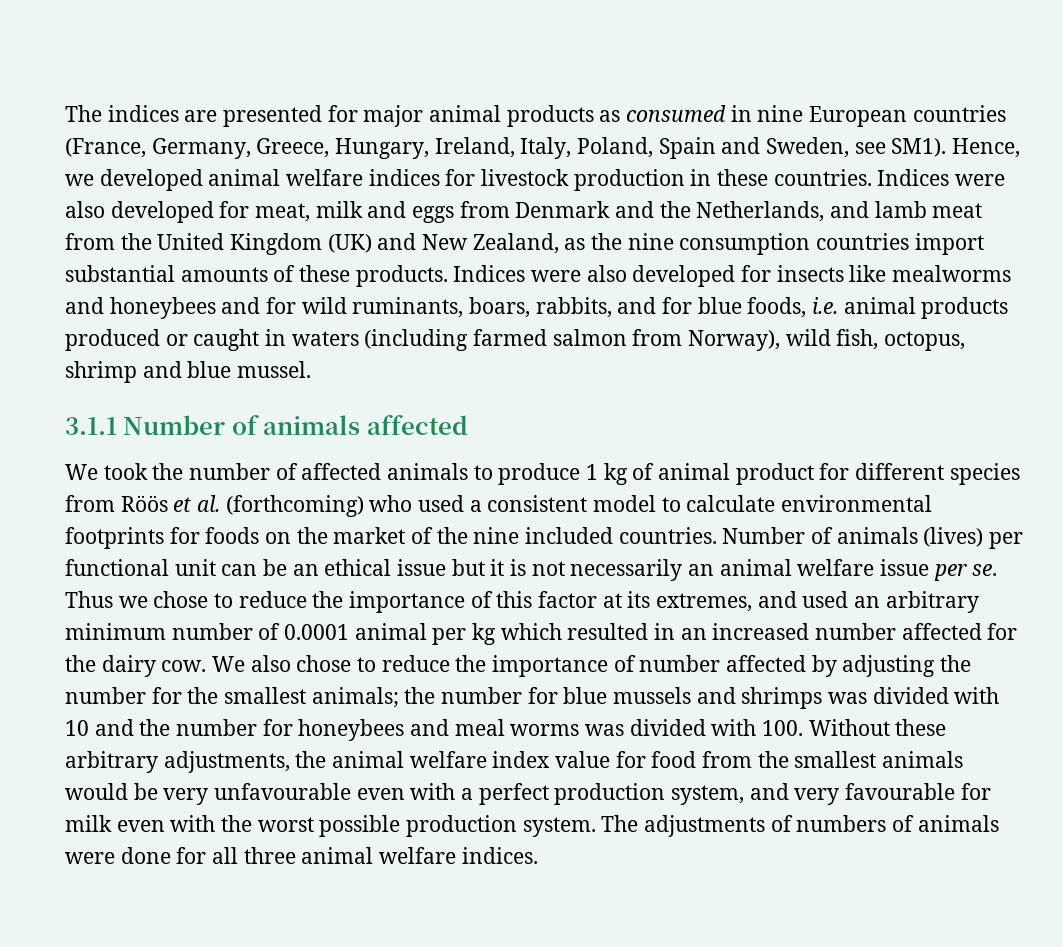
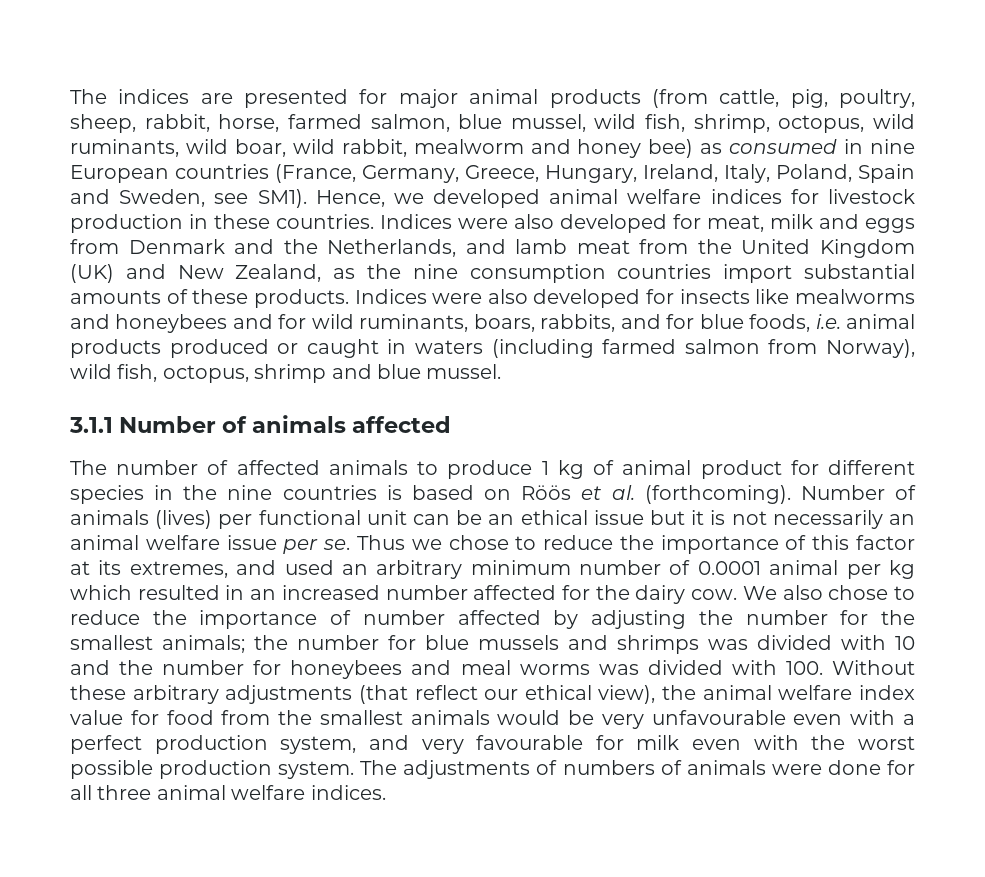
- The indices are presented for major animal products as consumed in nine European countries (France, Germany, Greece, Hungary, Ireland, Italy, Poland, Spain and Sweden, see SM1).
+ The indices are presented for major animal products (from cattle, pig, poultry, sheep, rabbit, horse, farmed salmon, blue mussel, wild fish, shrimp, octopus, wild ruminants, wild boar, wild rabbit, mealworm and honey bee) as consumed in nine European countries (France, Germany, Greece, Hungary, Ireland, Italy, Poland, Spain and Sweden, see SM1).
- We took the number of affected animals to produce 1 kg of animal product for different species from Röös et al. (forthcoming) who used a consistent model to calculate environmental footprints for foods on the market of the nine included countries.
+ The number of affected animals to produce 1 kg of animal product for different species in the nine countries is based on Röös et al. (forthcoming).
- the number for blue mussels and shrimps was divided with 10 and the number for honeybees and meal worms was divided with 100. Without these arbitrary adjustments, the animal welfare index value for food from the smallest animals would be very unfavourable even with a perfect production system, and very favourable for milk even with the worst possible production system.
+ the number for blue mussels and shrimps was divided with 10 and the number for honeybees and meal worms was divided with 100. Without these arbitrary adjustments (that reflect our ethical view), the animal welfare index value for food from the smallest animals would be very unfavourable even with a perfect production system, and very favourable for milk even with the worst possible production system.

